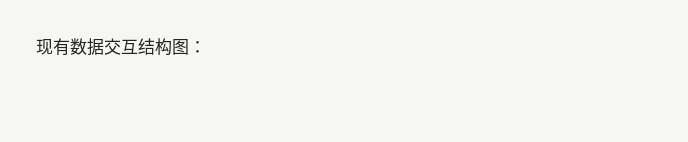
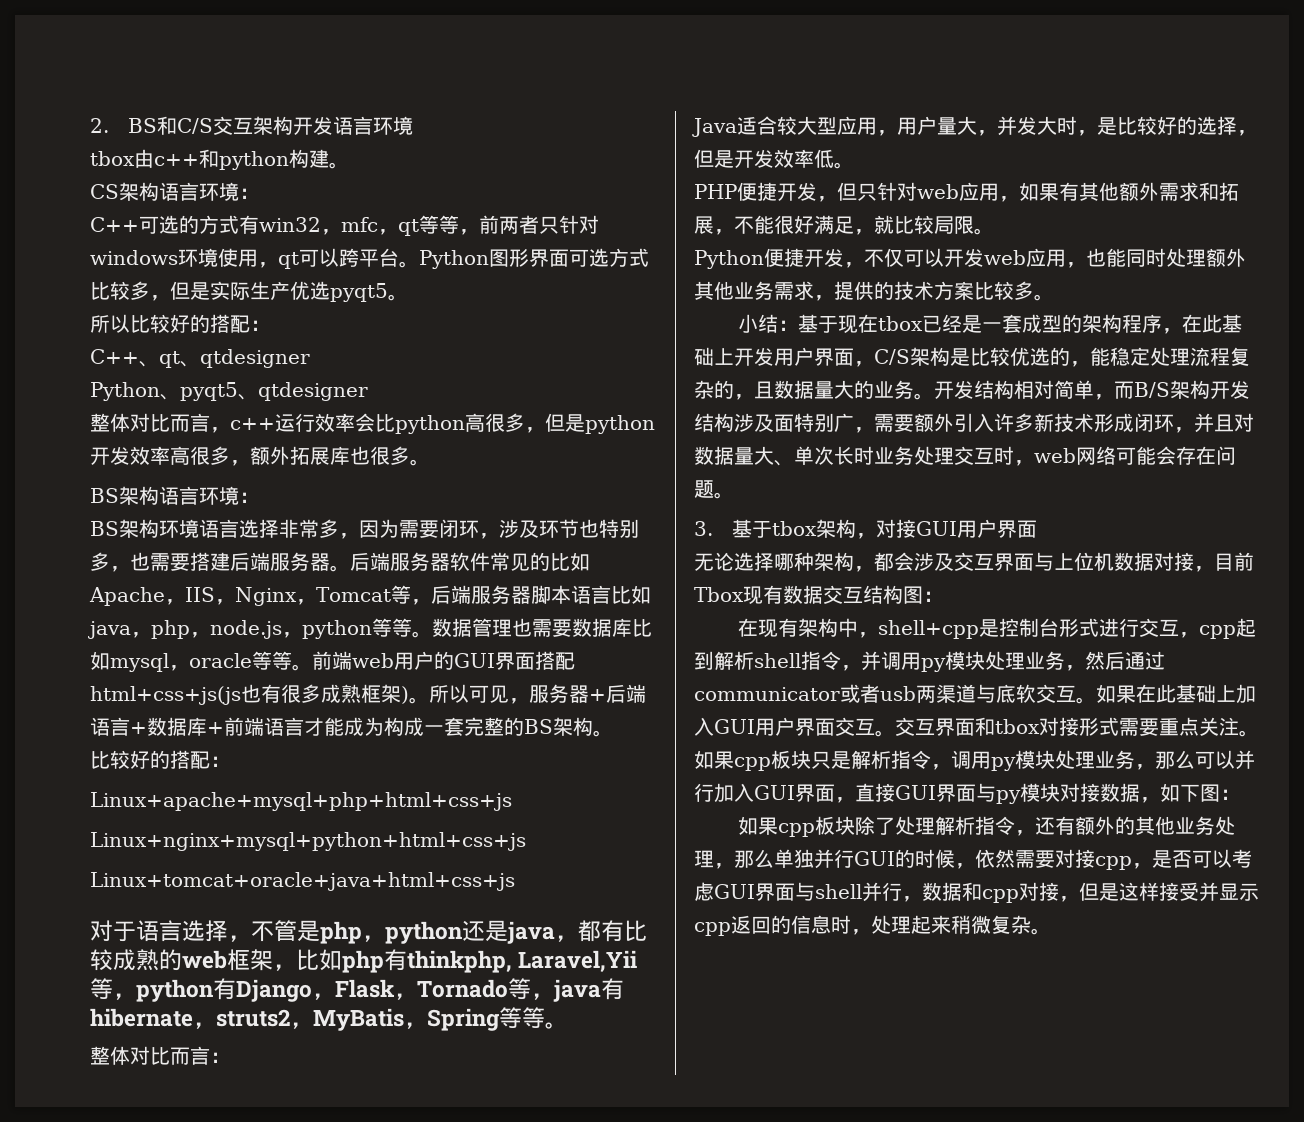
- 现有数据交互结构图：
+ 2. BS和C/S交互架构开发语言环境
+ tbox由c++和python构建。
+ CS架构语言环境：
+ C++可选的方式有win32，mfc，qt等等，前两者只针对windows环境使用，qt可以跨平台。Python图形界面可选方式比较多，但是实际生产优选pyqt5。
+ 所以比较好的搭配：
+ C++、qt、qtdesigner
+ Python、pyqt5、qtdesigner
+ 整体对比而言，c++运行效率会比python高很多，但是python开发效率高很多，额外拓展库也很多。
+ BS架构语言环境：
+ BS架构环境语言选择非常多，因为需要闭环，涉及环节也特别多，也需要搭建后端服务器。后端服务器软件常见的比如Apache，IIS，Nginx，Tomcat等，后端服务器脚本语言比如java，php，node.js，python等等。数据管理也需要数据库比如mysql，oracle等等。前端web用户的GUI界面搭配html+css+js(js也有很多成熟框架)。所以可见，服务器+后端语言+数据库+前端语言才能成为构成一套完整的BS架构。
+ 比较好的搭配：
+ Linux+apache+mysql+php+html+css+js
+ Linux+nginx+mysql+python+html+css+js
+ Linux+tomcat+oracle+java+html+css+js
+ 对于语言选择，不管是php，python还是java，都有比较成熟的web框架，比如php有thinkphp, Laravel,Yii等，python有Django，Flask，Tornado等，java有hibernate，struts2，MyBatis，Spring等等。
+ 整体对比而言：
+ Java适合较大型应用，用户量大，并发大时，是比较好的选择，但是开发效率低。
+ PHP便捷开发，但只针对web应用，如果有其他额外需求和拓展，不能很好满足，就比较局限。
+ Python便捷开发，不仅可以开发web应用，也能同时处理额外其他业务需求，提供的技术方案比较多。
+ 小结：基于现在tbox已经是一套成型的架构程序，在此基础上开发用户界面，C/S架构是比较优选的，能稳定处理流程复杂的，且数据量大的业务。开发结构相对简单，而B/S架构开发结构涉及面特别广，需要额外引入许多新技术形成闭环，并且对数据量大、单次长时业务处理交互时，web网络可能会存在问题。
+ 3.基于tbox架构，对接GUI用户界面
+ 无论选择哪种架构，都会涉及交互界面与上位机数据对接，目前Tbox现有数据交互结构图：
+ 在现有架构中，shell+cpp是控制台形式进行交互，cpp起到解析shell指令，并调用py模块处理业务，然后通过communicator或者usb两渠道与底软交互。如果在此基础上加入GUI用户界面交互。交互界面和tbox对接形式需要重点关注。如果cpp板块只是解析指令，调用py模块处理业务，那么可以并行加入GUI界面，直接GUI界面与py模块对接数据，如下图：
+ 如果cpp板块除了处理解析指令，还有额外的其他业务处理，那么单独并行GUI的时候，依然需要对接cpp，是否可以考虑GUI界面与shell并行，数据和cpp对接，但是这样接受并显示cpp返回的信息时，处理起来稍微复杂。

